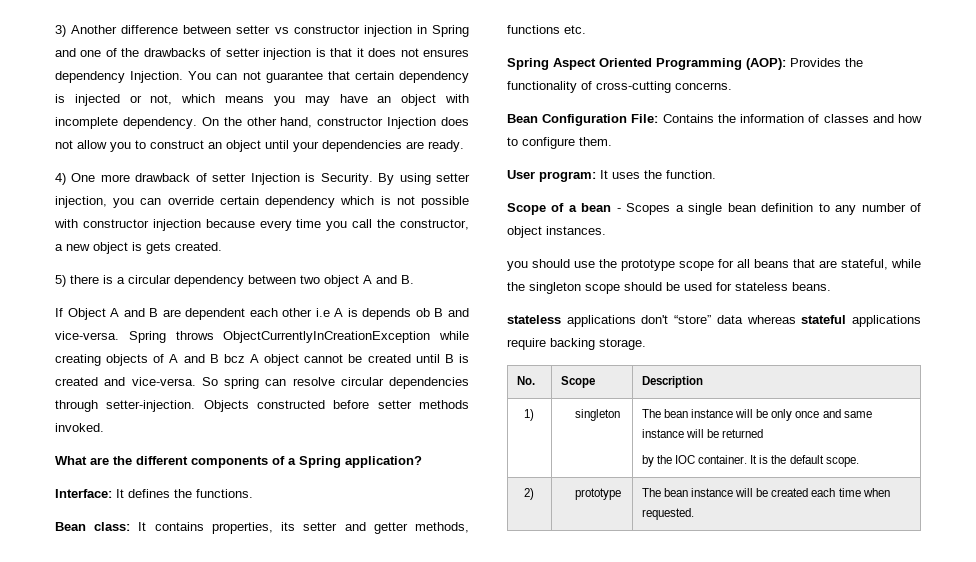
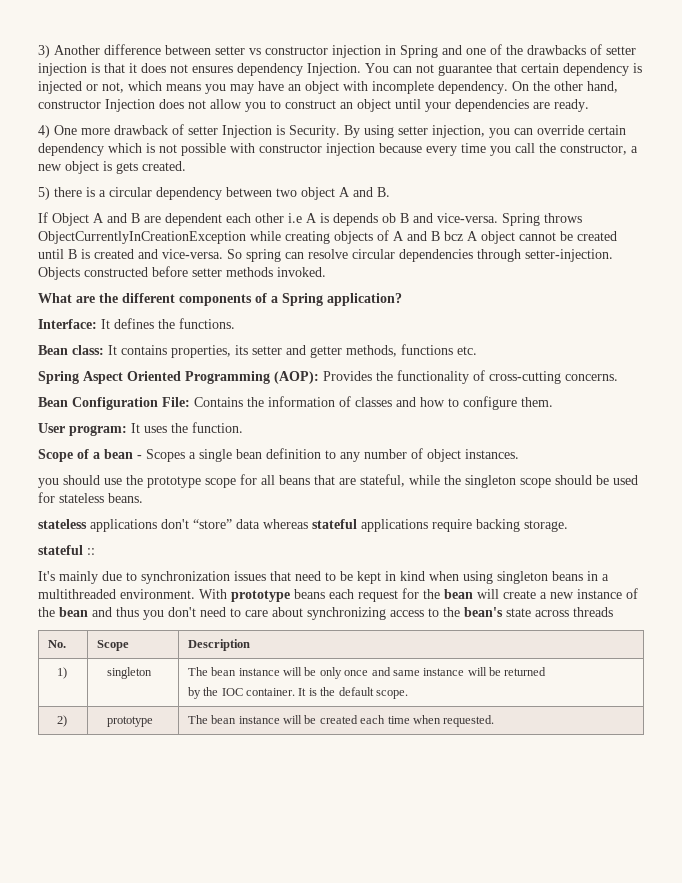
+ stateful ::
+ It's mainly due to synchronization issues that need to be kept in kind when using singleton beans in a multithreaded environment. With prototype beans each request for the bean will create a new instance of the bean and thus you don't need to care about synchronizing access to the bean's state across threads

